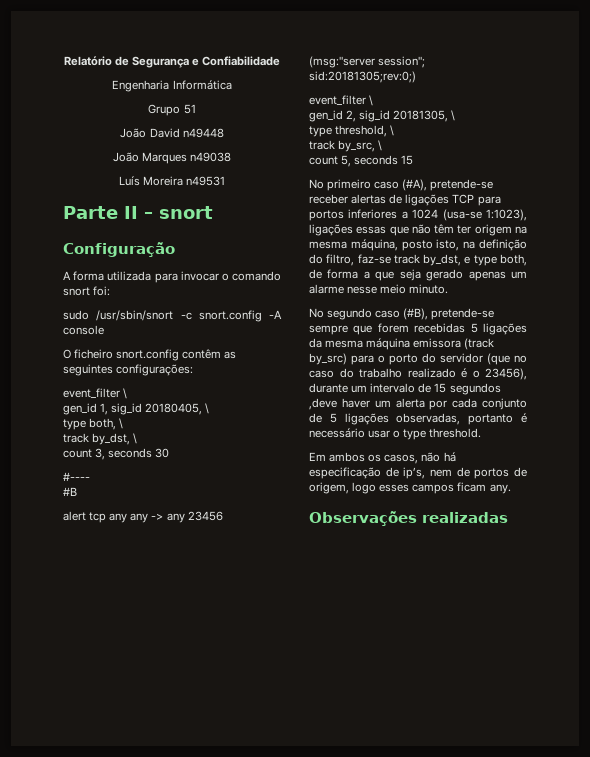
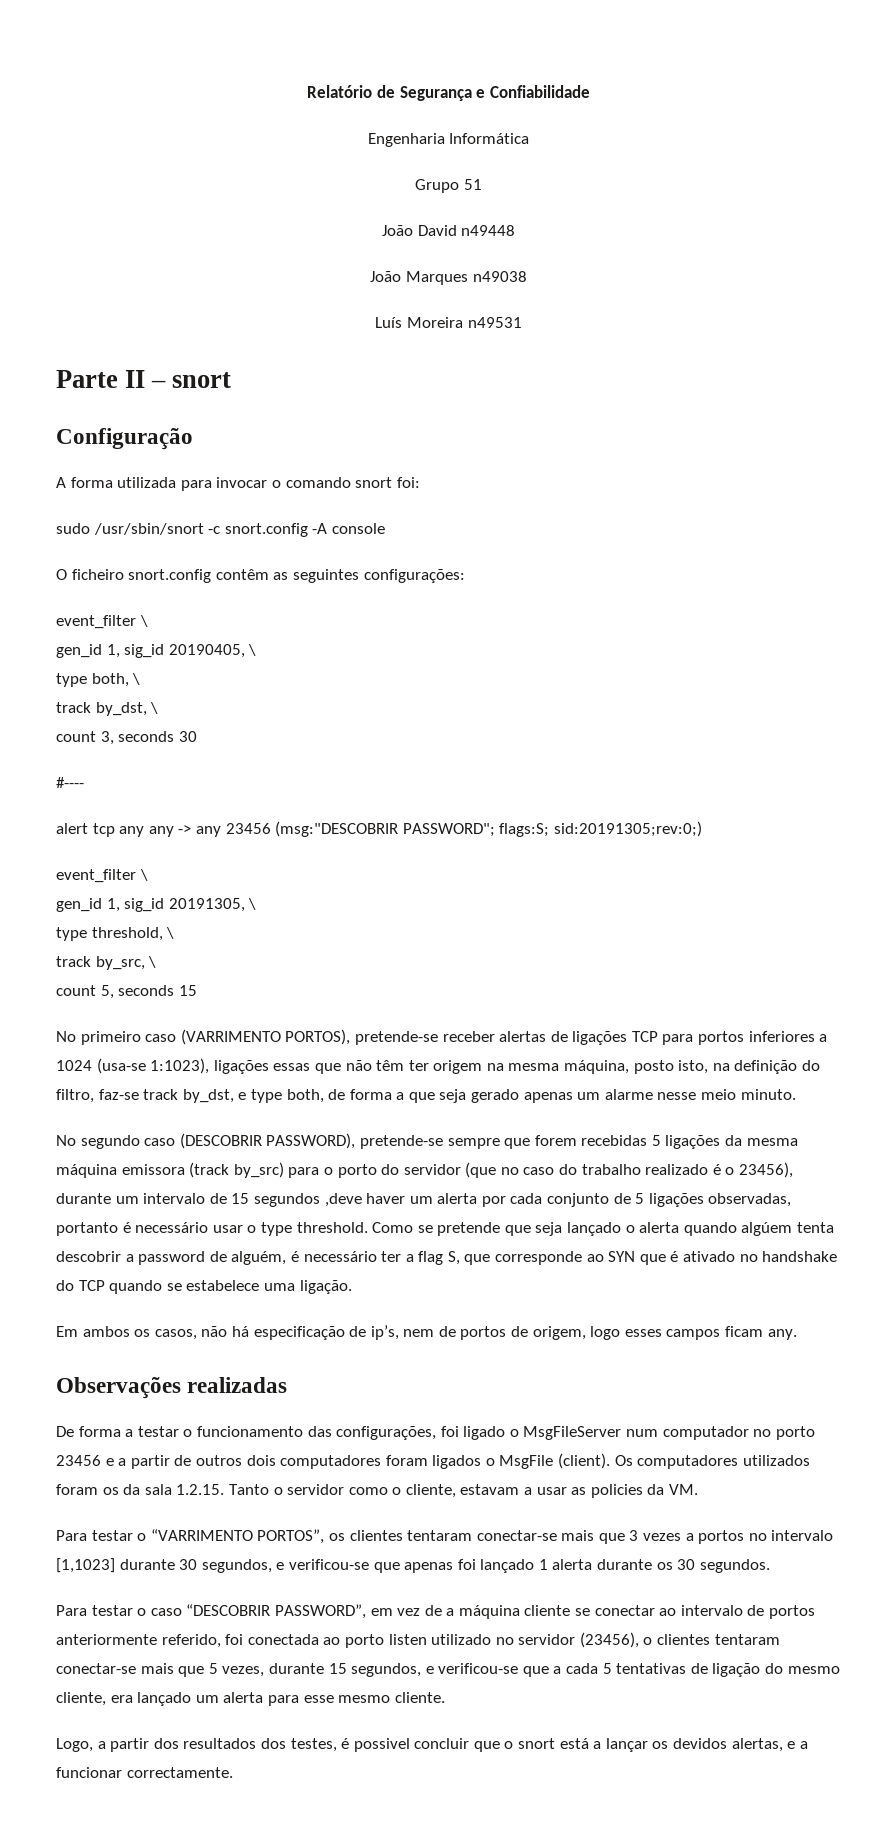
- gen_id 1, sig_id 20180405, \
+ gen_id 1, sig_id 20190405, \
- #B
- alert tcp any any -> any 23456 (msg:"server session"; sid:20181305;rev:0;)
+ alert tcp any any -> any 23456 (msg:"DESCOBRIR PASSWORD"; flags:S; sid:20191305;rev:0;)
  event_filter \
- gen_id 2, sig_id 20181305, \
+ gen_id 1, sig_id 20191305, \
- No primeiro caso (#A), pretende-se receber alertas de ligações TCP para portos inferiores a 1024 (usa-se 1:1023), ligações essas que não têm ter origem na mesma máquina, posto isto, na definição do filtro, faz-se track by_dst, e type both, de forma a que seja gerado apenas um alarme nesse meio minuto.
+ No primeiro caso (VARRIMENTO PORTOS), pretende-se receber alertas de ligações TCP para portos inferiores a 1024 (usa-se 1:1023), ligações essas que não têm ter origem na mesma máquina, posto isto, na definição do filtro, faz-se track by_dst, e type both, de forma a que seja gerado apenas um alarme nesse meio minuto.
- No segundo caso (#B), pretende-se sempre que forem recebidas 5 ligações da mesma máquina emissora (track by_src) para o porto do servidor (que no caso do trabalho realizado é o 23456), durante um intervalo de 15 segundos ,deve haver um alerta por cada conjunto de 5 ligações observadas, portanto é necessário usar o type threshold.
+ No segundo caso (DESCOBRIR PASSWORD), pretende-se sempre que forem recebidas 5 ligações da mesma máquina emissora (track by_src) para o porto do servidor (que no caso do trabalho realizado é o 23456), durante um intervalo de 15 segundos ,deve haver um alerta por cada conjunto de 5 ligações observadas, portanto é necessário usar o type threshold. Como se pretende que seja lançado o alerta quando algúem tenta descobrir a password de alguém, é necessário ter a flag S, que corresponde ao SYN que é ativado no handshake do TCP quando se estabelece uma ligação.
+ De forma a testar o funcionamento das configurações, foi ligado o MsgFileServer num computador no porto 23456 e a partir de outros dois computadores foram ligados o MsgFile (client). Os computadores utilizados foram os da sala 1.2.15. Tanto o servidor como o cliente, estavam a usar as policies da VM.
+ Para testar o “VARRIMENTO PORTOS”, os clientes tentaram conectar-se mais que 3 vezes a portos no intervalo [1,1023] durante 30 segundos, e verificou-se que apenas foi lançado 1 alerta durante os 30 segundos.
+ Para testar o caso “DESCOBRIR PASSWORD”, em vez de a máquina cliente se conectar ao intervalo de portos anteriormente referido, foi conectada ao porto listen utilizado no servidor (23456), o clientes tentaram conectar-se mais que 5 vezes, durante 15 segundos, e verificou-se que a cada 5 tentativas de ligação do mesmo cliente, era lançado um alerta para esse mesmo cliente.
+ Logo, a partir dos resultados dos testes, é possivel concluir que o snort está a lançar os devidos alertas, e a funcionar correctamente.

